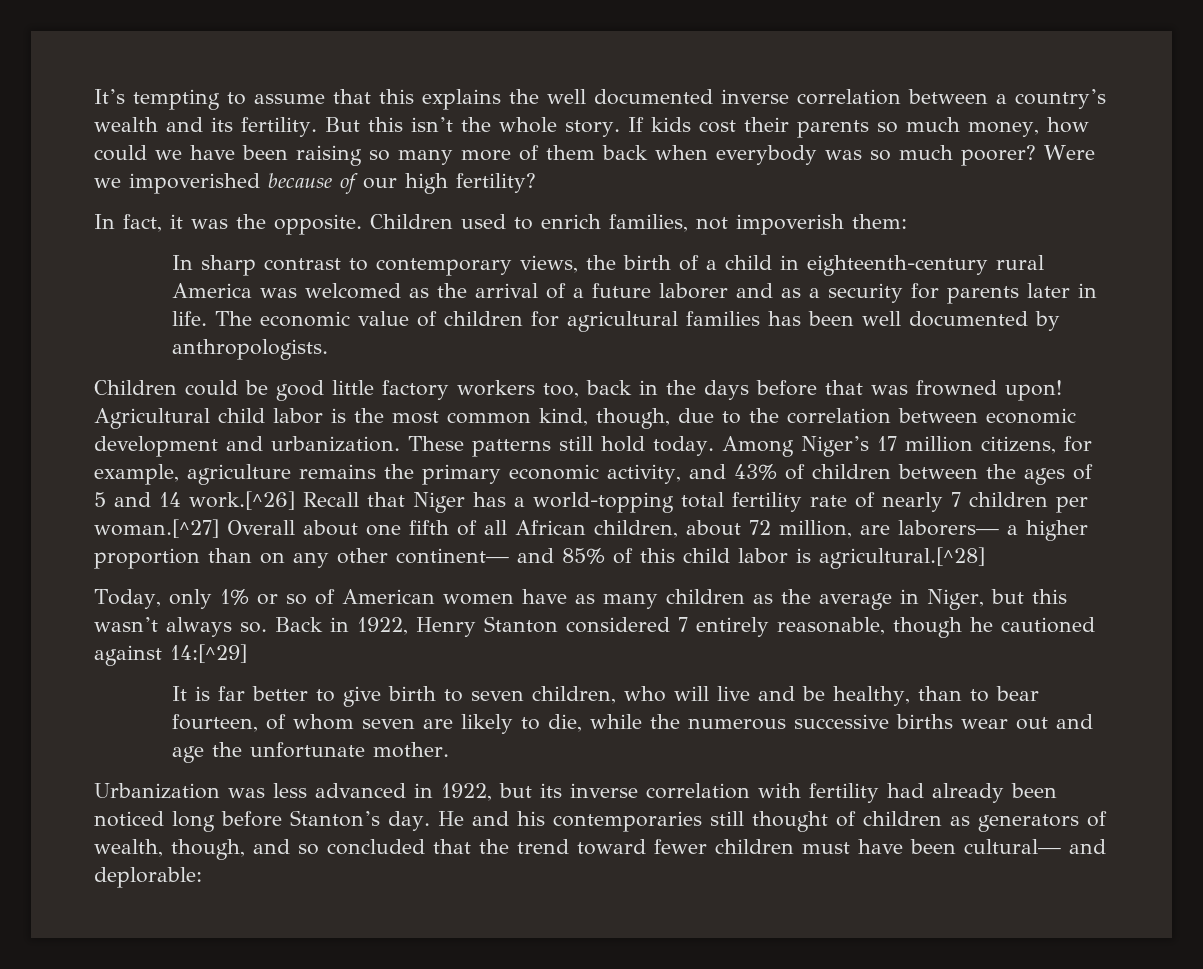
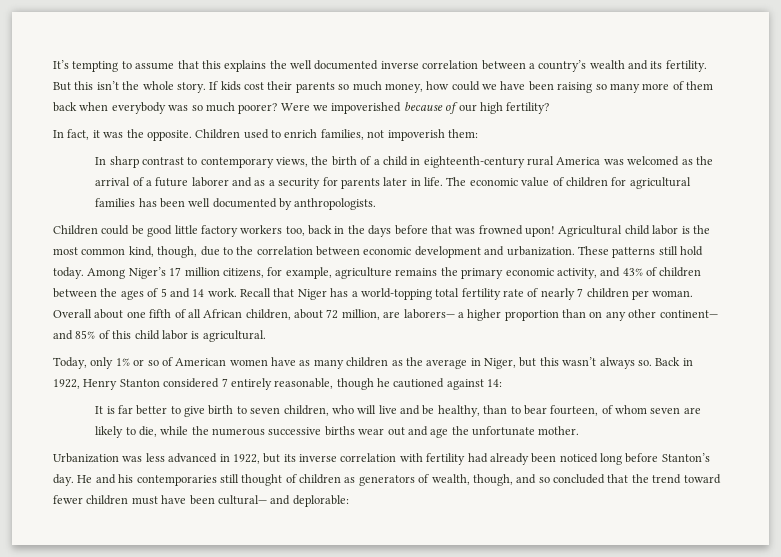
- Among Niger’s 17 million citizens, for example, agriculture remains the primary economic activity, and 43% of children between the ages of 5 and 14 work.[^26] Recall that Niger has a world-topping total fertility rate of nearly 7 children per woman.[^27] Overall about one fifth of all African children, about 72 million, are laborers— a higher proportion than on any other continent— and 85% of this child labor is agricultural.[^28]
+ Among Niger’s 17 million citizens, for example, agriculture remains the primary economic activity, and 43% of children between the ages of 5 and 14 work. Recall that Niger has a world-topping total fertility rate of nearly 7 children per woman. Overall about one fifth of all African children, about 72 million, are laborers— a higher proportion than on any other continent— and 85% of this child labor is agricultural.
- Back in 1922, Henry Stanton considered 7 entirely reasonable, though he cautioned against 14:[^29]
+ Back in 1922, Henry Stanton considered 7 entirely reasonable, though he cautioned against 14:

